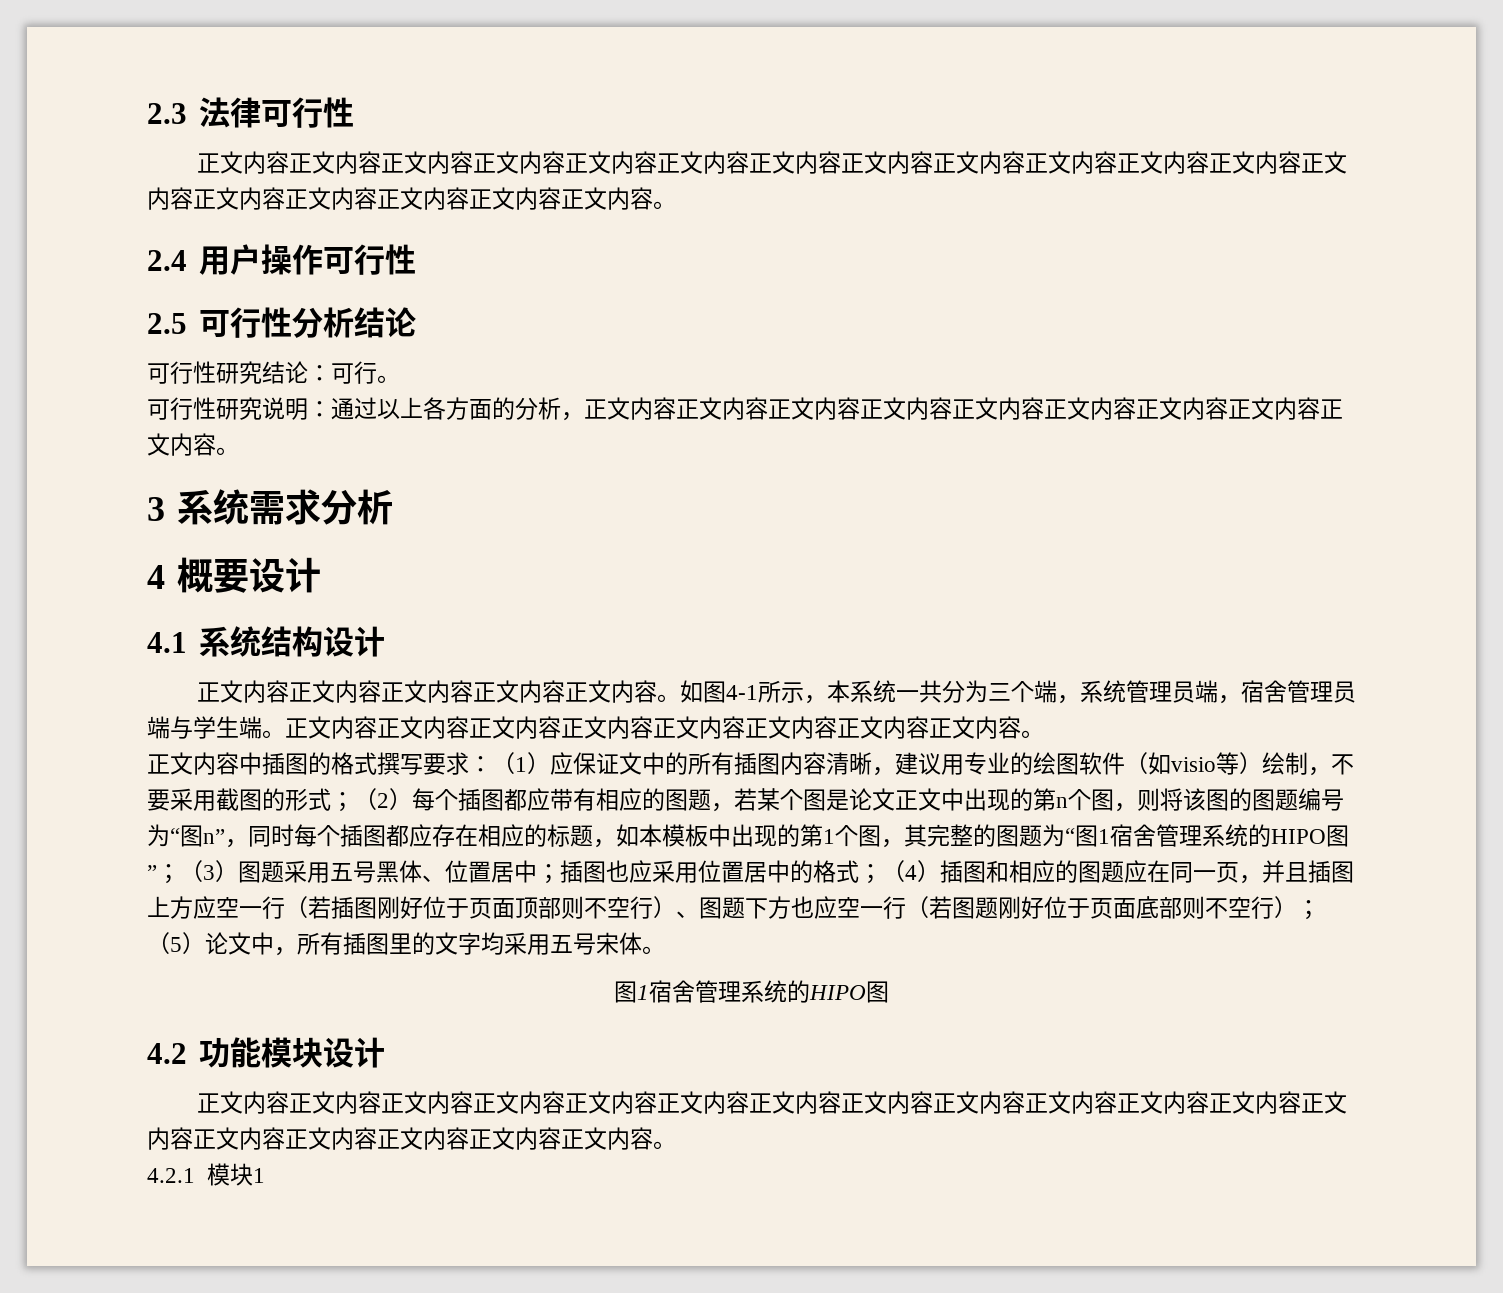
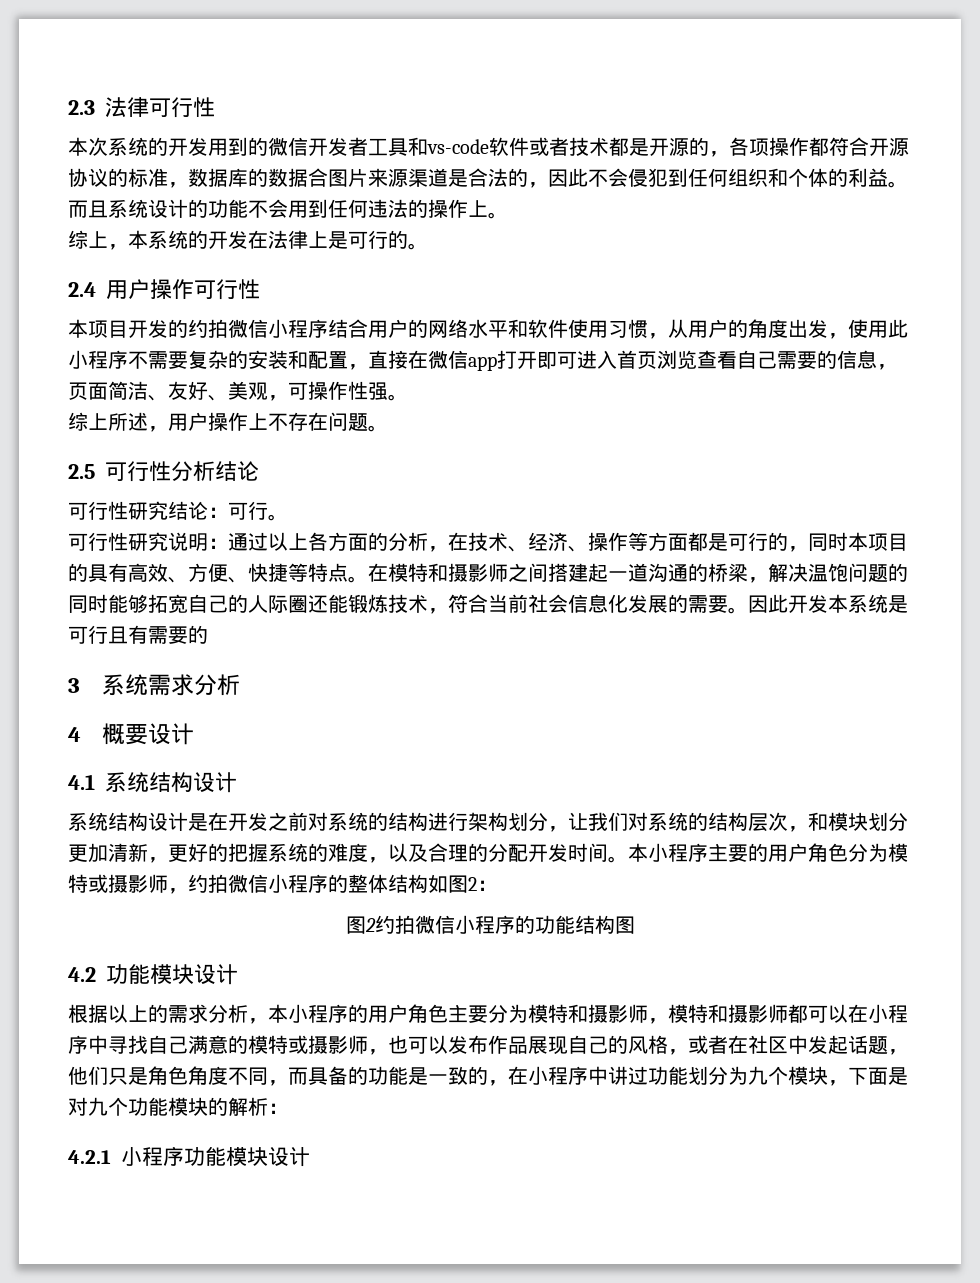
  2.3法律可行性
- 正文内容正文内容正文内容正文内容正文内容正文内容正文内容正文内容正文内容正文内容正文内容正文内容正文内容正文内容正文内容正文内容正文内容正文内容。
+ 本次系统的开发用到的微信开发者工具和vs-code软件或者技术都是开源的，各项操作都符合开源协议的标准，数据库的数据合图片来源渠道是合法的，因此不会侵犯到任何组织和个体的利益。而且系统设计的功能不会用到任何违法的操作上。
+ 综上，本系统的开发在法律上是可行的。
+ 本项目开发的约拍微信小程序结合用户的网络水平和软件使用习惯，从用户的角度出发，使用此小程序不需要复杂的安装和配置，直接在微信app打开即可进入首页浏览查看自己需要的信息，页面简洁、友好、美观，可操作性强。
+ 综上所述，用户操作上不存在问题。
- 可行性研究说明：通过以上各方面的分析，正文内容正文内容正文内容正文内容正文内容正文内容正文内容正文内容正文内容。
+ 可行性研究说明：通过以上各方面的分析，在技术、经济、操作等方面都是可行的，同时本项目的具有高效、方便、快捷等特点。在模特和摄影师之间搭建起一道沟通的桥梁，解决温饱问题的同时能够拓宽自己的人际圈还能锻炼技术，符合当前社会信息化发展的需要。因此开发本系统是可行且有需要的
- 正文内容正文内容正文内容正文内容正文内容。如图4-1所示，本系统一共分为三个端，系统管理员端，宿舍管理员端与学生端。正文内容正文内容正文内容正文内容正文内容正文内容正文内容正文内容。
- 正文内容中插图的格式撰写要求：（1）应保证文中的所有插图内容清晰，建议用专业的绘图软件（如visio等）绘制，不要采用截图的形式；（2）每个插图都应带有相应的图题，若某个图是论文正文中出现的第n个图，则将该图的图题编号为“图n”，同时每个插图都应存在相应的标题，如本模板中出现的第1个图，其完整的图题为“图1宿舍管理系统的HIPO图”；（3）图题采用五号黑体、位置居中；插图也应采用位置居中的格式；（4）插图和相应的图题应在同一页，并且插图上方应空一行（若插图刚好位于页面顶部则不空行）、图题下方也应空一行（若图题刚好位于页面底部则不空行）；（5）论文中，所有插图里的文字均采用五号宋体。
- 图1宿舍管理系统的HIPO图
+ 系统结构设计是在开发之前对系统的结构进行架构划分，让我们对系统的结构层次，和模块划分更加清新，更好的把握系统的难度，以及合理的分配开发时间。本小程序主要的用户角色分为模特或摄影师，约拍微信小程序的整体结构如图2：
+ 图2约拍微信小程序的功能结构图
  4.2功能模块设计
- 正文内容正文内容正文内容正文内容正文内容正文内容正文内容正文内容正文内容正文内容正文内容正文内容正文内容正文内容正文内容正文内容正文内容正文内容。
- 4.2.1模块1
+ 根据以上的需求分析，本小程序的用户角色主要分为模特和摄影师，模特和摄影师都可以在小程序中寻找自己满意的模特或摄影师，也可以发布作品展现自己的风格，或者在社区中发起话题，他们只是角色角度不同，而具备的功能是一致的，在小程序中讲过功能划分为九个模块，下面是对九个功能模块的解析：
+ 4.2.1小程序功能模块设计

